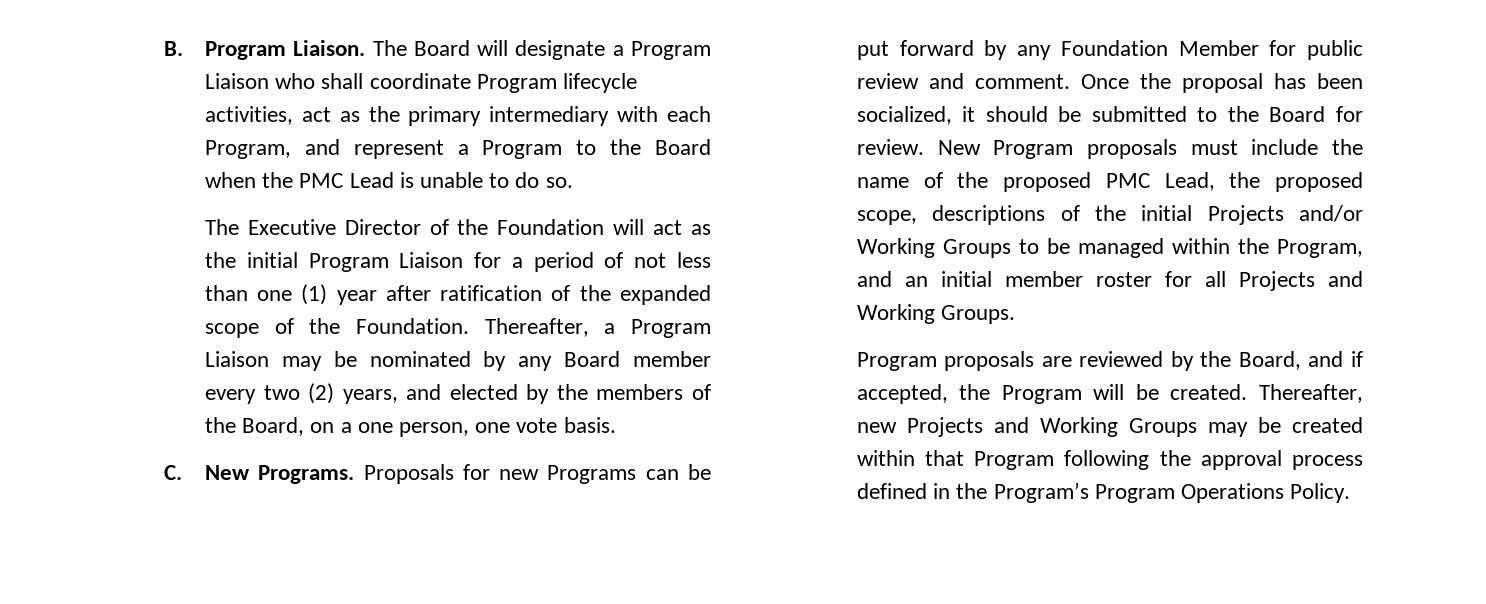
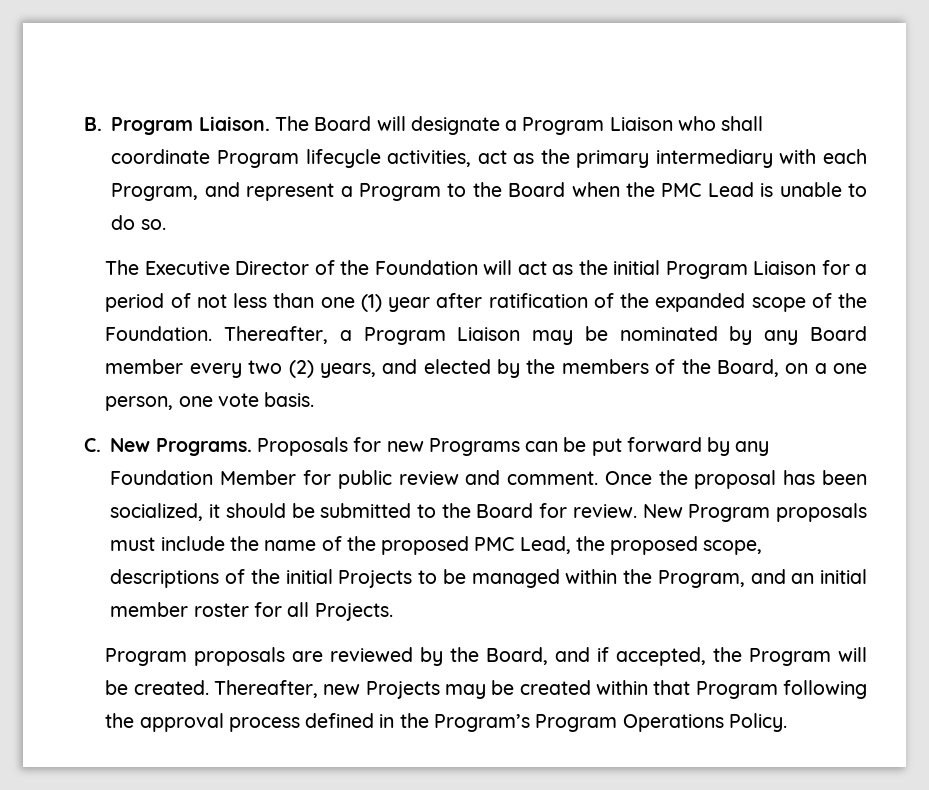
- New Program proposals must include the name of the proposed PMC Lead, the proposed scope, descriptions of the initial Projects and/or Working Groups to be managed within the Program, and an initial member roster for all Projects and Working Groups.
+ New Program proposals must include the name of the proposed PMC Lead, the proposed scope, descriptions of the initial Projects to be managed within the Program, and an initial member roster for all Projects.
- Thereafter, new Projects and Working Groups may be created within that Program following the approval process defined in the Program’s Program Operations Policy.
+ Thereafter, new Projects may be created within that Program following the approval process defined in the Program’s Program Operations Policy.

